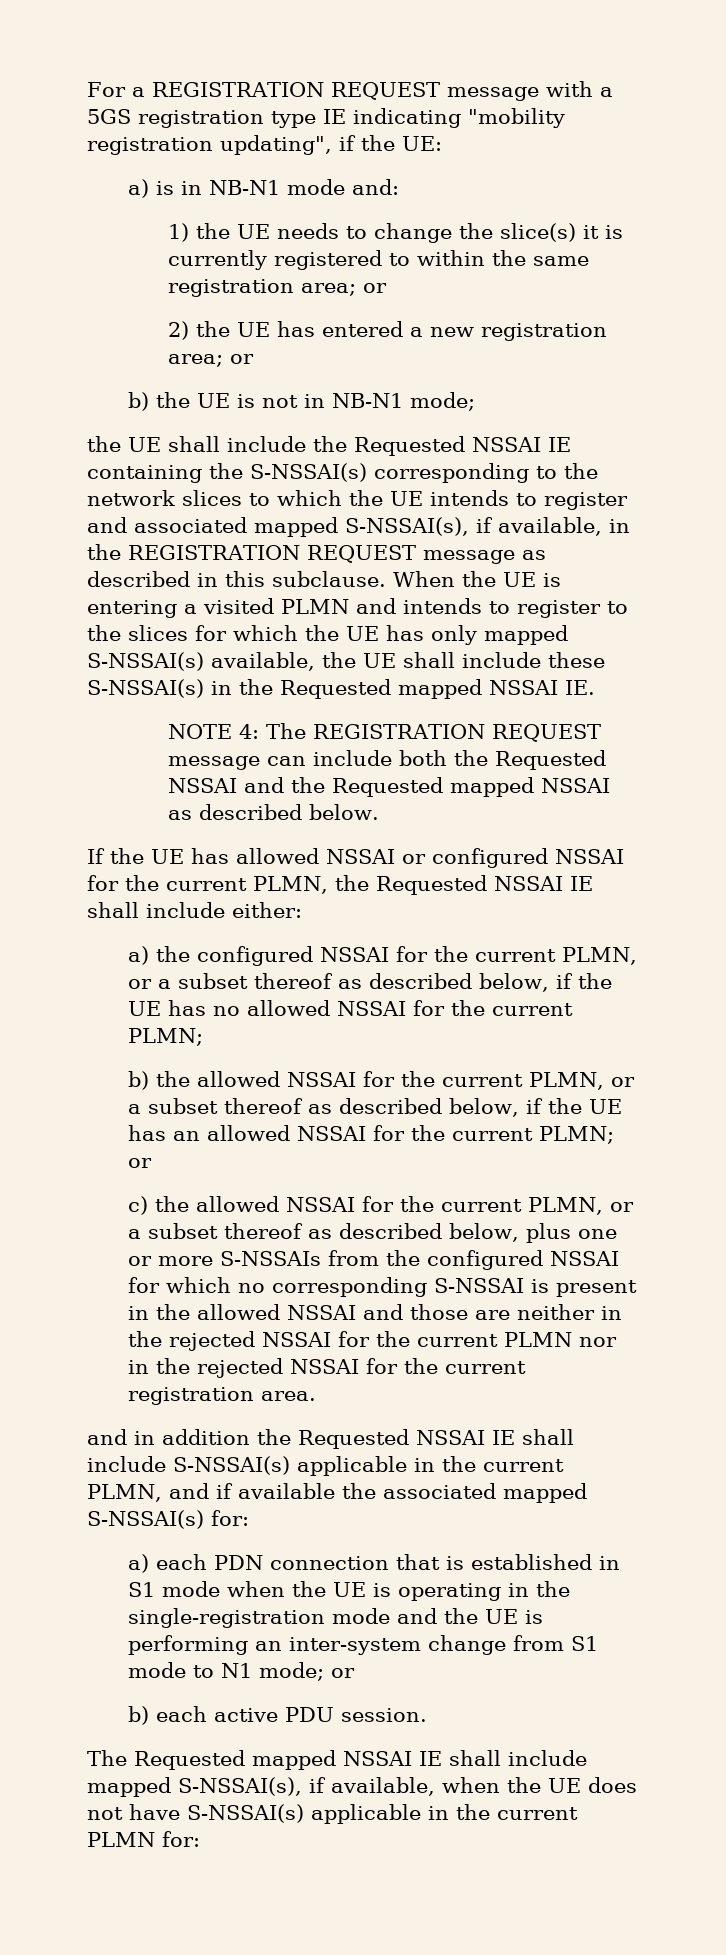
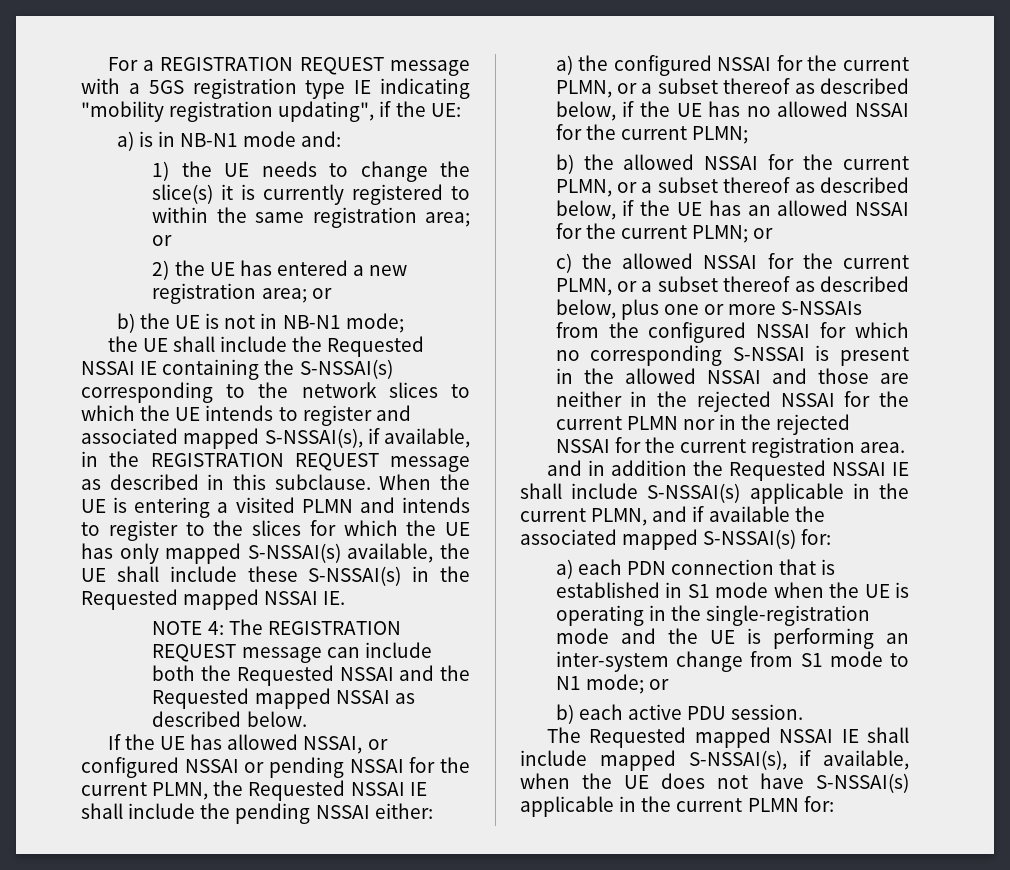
- If the UE has allowed NSSAI or configured NSSAI for the current PLMN, the Requested NSSAI IE shall include either:
+ If the UE has allowed NSSAI, or configured NSSAI or pending NSSAI for the current PLMN, the Requested NSSAI IE shall include the pending NSSAI either:

